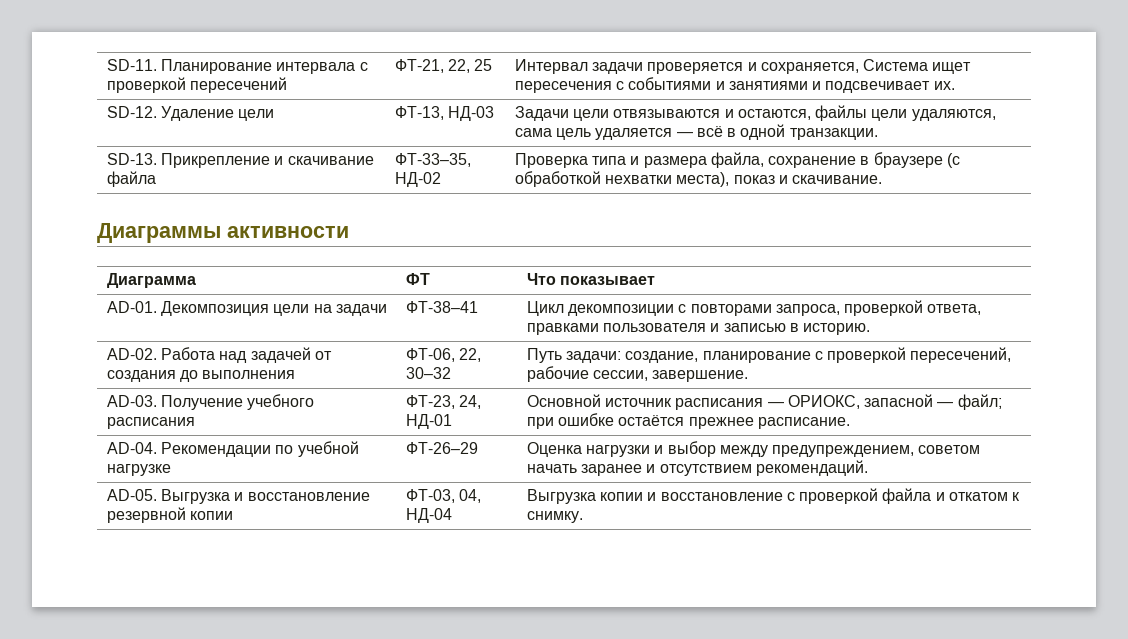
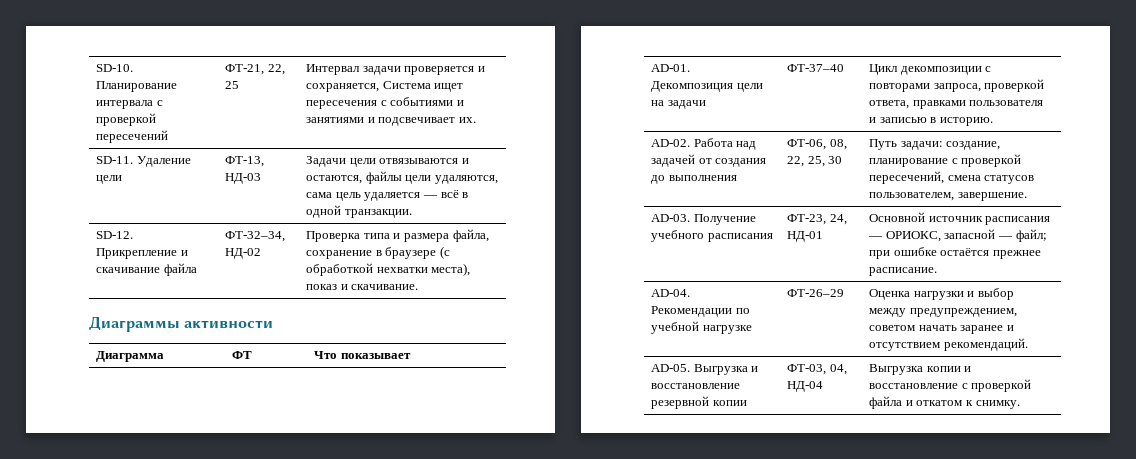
- SD-11. Планирование интервала с проверкой пересечений | ФТ-21, 22, 25 | Интервал задачи проверяется и сохраняется, Система ищет пересечения с событиями и занятиями и подсвечивает их.
+ SD-10. Планирование интервала с проверкой пересечений | ФТ-21, 22, 25 | Интервал задачи проверяется и сохраняется, Система ищет пересечения с событиями и занятиями и подсвечивает их.
- SD-12. Удаление цели | ФТ-13, НД-03 | Задачи цели отвязываются и остаются, файлы цели удаляются, сама цель удаляется — всё в одной транзакции.
+ SD-11. Удаление цели | ФТ-13, НД-03 | Задачи цели отвязываются и остаются, файлы цели удаляются, сама цель удаляется — всё в одной транзакции.
- SD-13. Прикрепление и скачивание файла | ФТ-33–35, НД-02 | Проверка типа и размера файла, сохранение в браузере (с обработкой нехватки места), показ и скачивание.
+ SD-12. Прикрепление и скачивание файла | ФТ-32–34, НД-02 | Проверка типа и размера файла, сохранение в браузере (с обработкой нехватки места), показ и скачивание.
- AD-01. Декомпозиция цели на задачи | ФТ-38–41 | Цикл декомпозиции с повторами запроса, проверкой ответа, правками пользователя и записью в историю.
+ AD-01. Декомпозиция цели на задачи | ФТ-37–40 | Цикл декомпозиции с повторами запроса, проверкой ответа, правками пользователя и записью в историю.
- AD-02. Работа над задачей от создания до выполнения | ФТ-06, 22, 30–32 | Путь задачи: создание, планирование с проверкой пересечений, рабочие сессии, завершение.
+ AD-02. Работа над задачей от создания до выполнения | ФТ-06, 08, 22, 25, 30 | Путь задачи: создание, планирование с проверкой пересечений, смена статусов пользователем, завершение.

